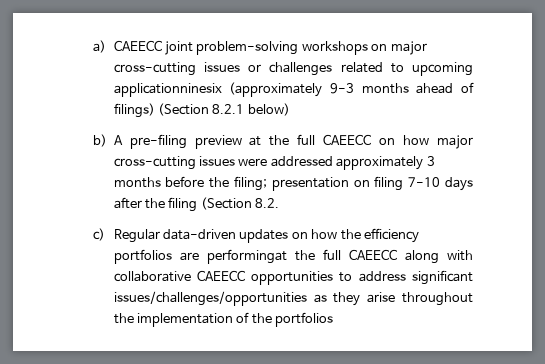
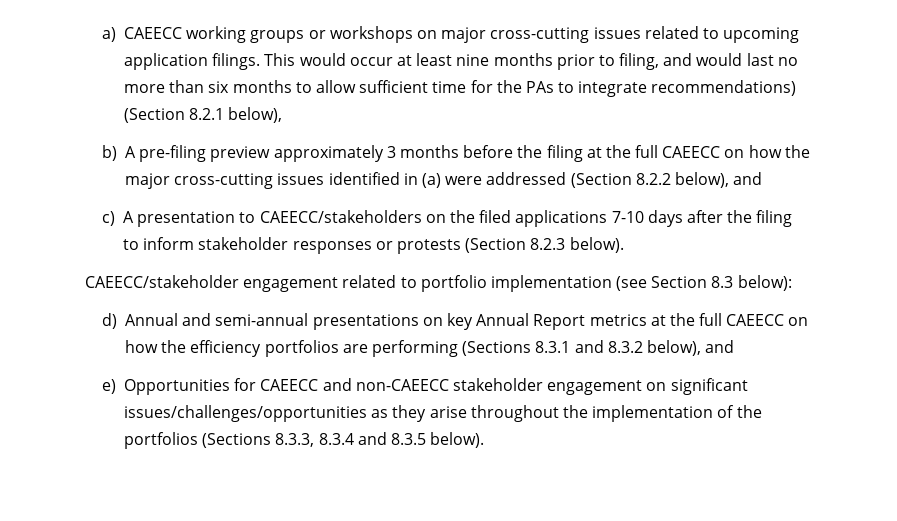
- a) CAEECC joint problem-solving workshops on major cross-cutting issues or challenges related to upcoming applicationninesix (approximately 9-3 months ahead of filings) (Section 8.2.1 below)
+ a) CAEECC working groups or workshops on major cross-cutting issues related to upcoming application filings. This would occur at least nine months prior to filing, and would last no more than six months to allow sufficient time for the PAs to integrate recommendations) (Section 8.2.1 below),
- b) A pre-filing preview at the full CAEECC on how major cross-cutting issues were addressed approximately 3 months before the filing; presentation on filing 7-10 days after the filing (Section 8.2.
- c) Regular data-driven updates on how the efficiency portfolios are performingat the full CAEECC along with collaborative CAEECC opportunities to address significant issues/challenges/opportunities as they arise throughout the implementation of the portfolios
+ b) A pre-filing preview approximately 3 months before the filing at the full CAEECC on how the major cross-cutting issues identified in (a) were addressed (Section 8.2.2 below), and
+ c) A presentation to CAEECC/stakeholders on the filed applications 7-10 days after the filing to inform stakeholder responses or protests (Section 8.2.3 below).
+ CAEECC/stakeholder engagement related to portfolio implementation (see Section 8.3 below):
+ d) Annual and semi-annual presentations on key Annual Report metrics at the full CAEECC on how the efficiency portfolios are performing (Sections 8.3.1 and 8.3.2 below), and
+ e) Opportunities for CAEECC and non-CAEECC stakeholder engagement on significant issues/challenges/opportunities as they arise throughout the implementation of the portfolios (Sections 8.3.3, 8.3.4 and 8.3.5 below).

